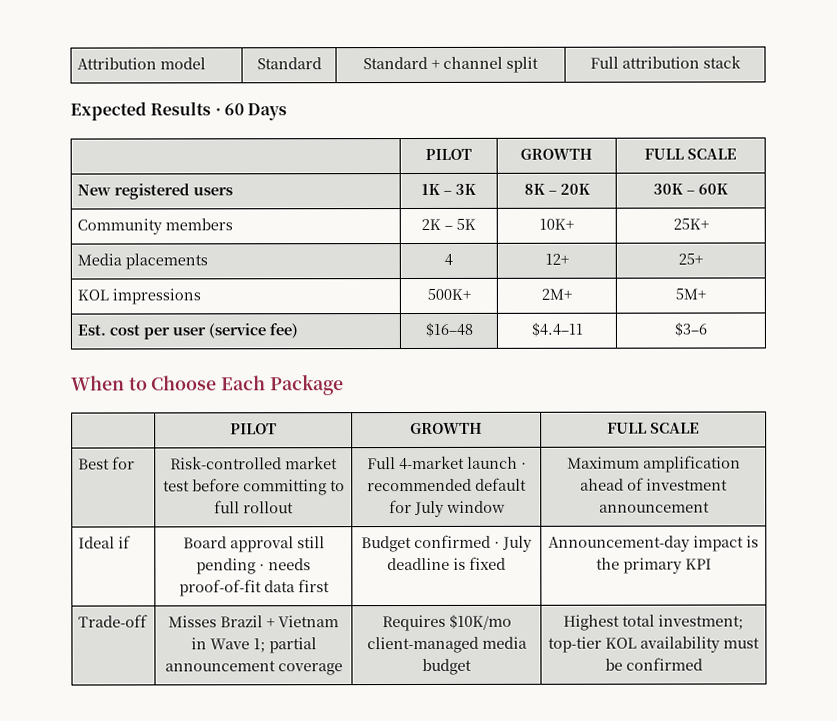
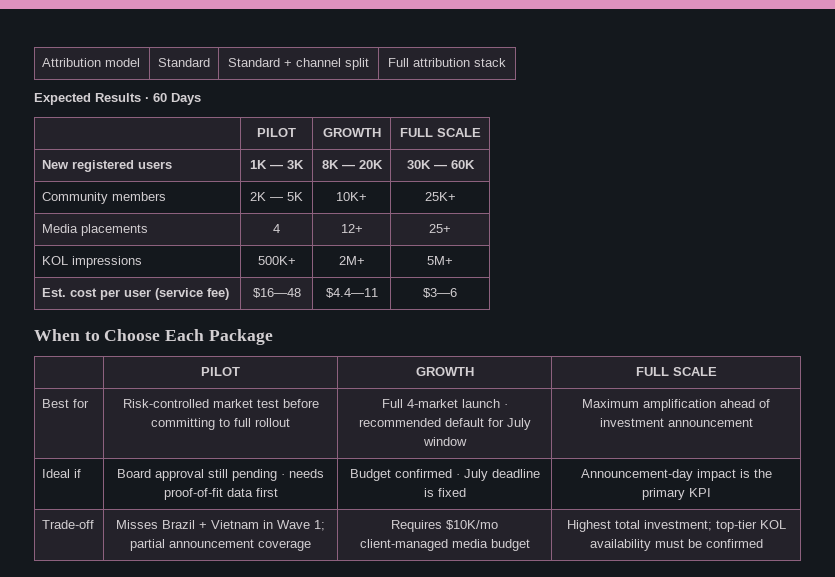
- New registered users | 1K – 3K | 8K – 20K | 30K – 60K
+ New registered users | 1K — 3K | 8K — 20K | 30K — 60K
- Community members | 2K – 5K | 10K+ | 25K+
+ Community members | 2K — 5K | 10K+ | 25K+
- Est. cost per user (service fee) | $16–48 | $4.4–11 | $3–6
+ Est. cost per user (service fee) | $16—48 | $4.4—11 | $3—6

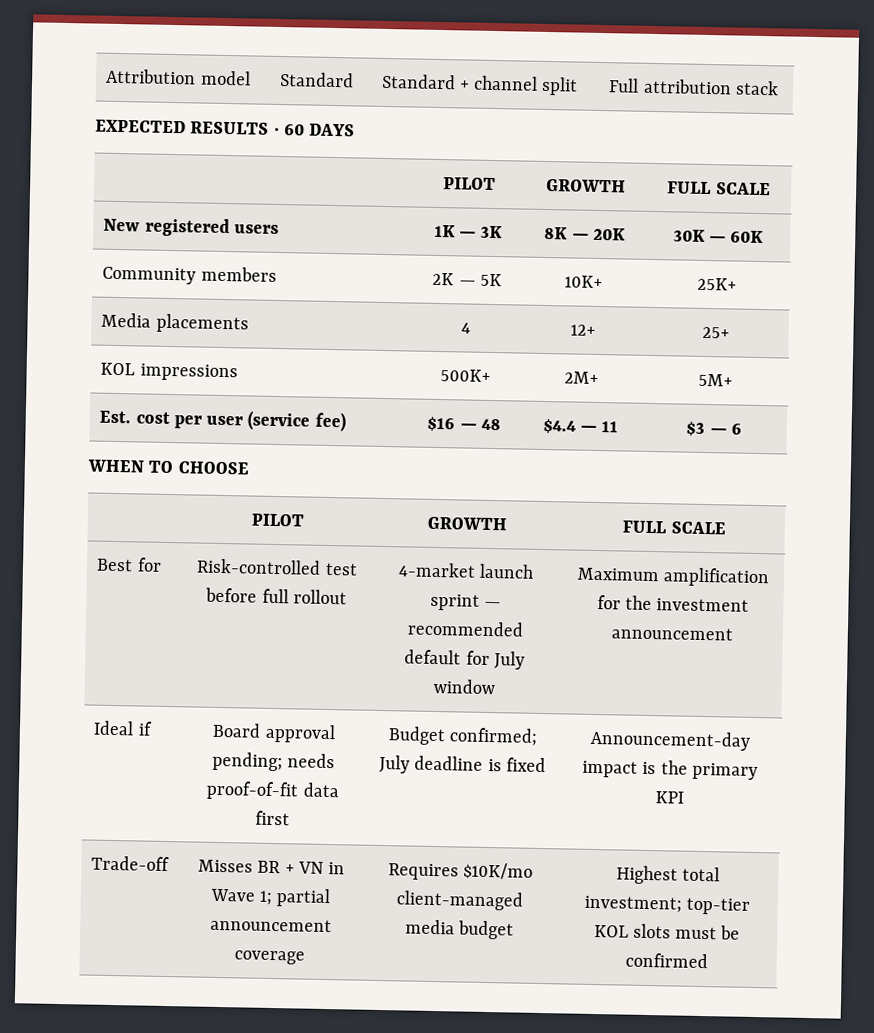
- Expected Results · 60 Days
+ EXPECTED RESULTS · 60 DAYS
- Est. cost per user (service fee) | $16—48 | $4.4—11 | $3—6
- When to Choose Each Package
+ Est. cost per user (service fee) | $16 — 48 | $4.4 — 11 | $3 — 6
+ WHEN TO CHOOSE
- Best for | Risk-controlled market test before committing to full rollout | Full 4-market launch · recommended default for July window | Maximum amplification ahead of investment announcement
+ Best for | Risk-controlled test before full rollout | 4-market launch sprint — recommended default for July window | Maximum amplification for the investment announcement
- Ideal if | Board approval still pending · needs proof-of-fit data first | Budget confirmed · July deadline is fixed | Announcement-day impact is the primary KPI
+ Ideal if | Board approval pending; needs proof-of-fit data first | Budget confirmed; July deadline is fixed | Announcement-day impact is the primary KPI
- Trade-off | Misses Brazil + Vietnam in Wave 1; partial announcement coverage | Requires $10K/mo client-managed media budget | Highest total investment; top-tier KOL availability must be confirmed
+ Trade-off | Misses BR + VN in Wave 1; partial announcement coverage | Requires $10K/mo client-managed media budget | Highest total investment; top-tier KOL slots must be confirmed

